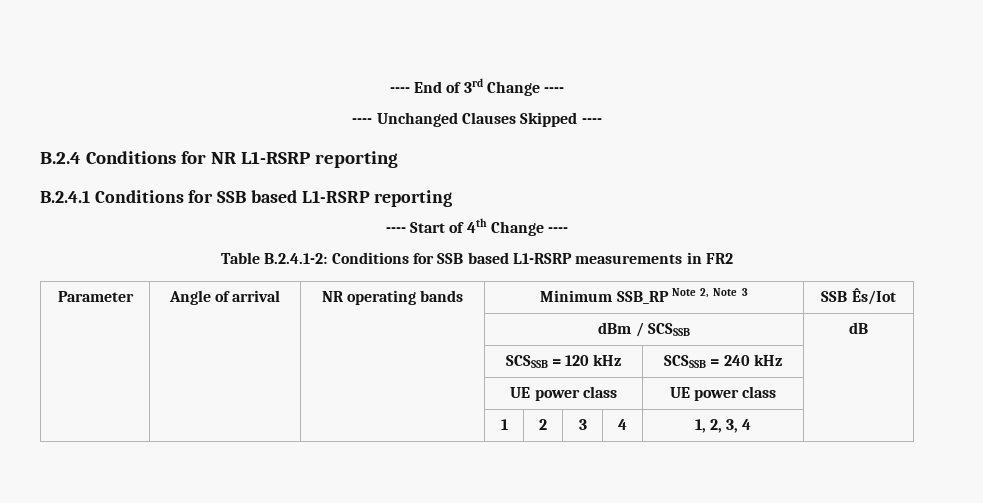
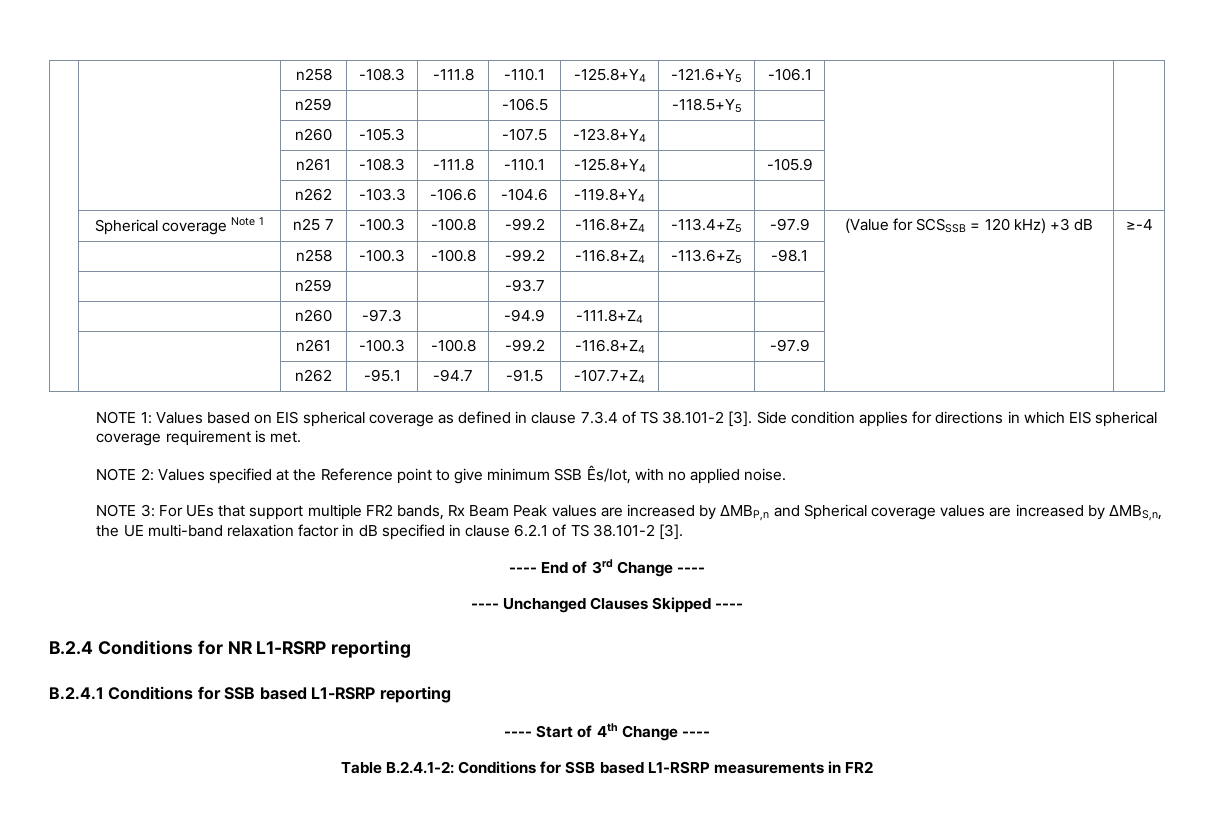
+ | | n258 | -108.3 | -111.8 | -110.1 | -125.8+Y4 | -121.6+Y5 | -106.1 | |
+ | | n259 | | | -106.5 | | -118.5+Y5 | | |
+ | | n260 | -105.3 | | -107.5 | -123.8+Y4 | | | |
+ | | n261 | -108.3 | -111.8 | -110.1 | -125.8+Y4 | | -105.9 | |
+ | | n262 | -103.3 | -106.6 | -104.6 | -119.8+Y4 | | | |
+ | Spherical coverage Note 1 | n25 7 | -100.3 | -100.8 | -99.2 | -116.8+Z4 | -113.4+Z5 | -97.9 | (Value for SCSSSB = 120 kHz) +3 dB | ≥-4
+ | | n258 | -100.3 | -100.8 | -99.2 | -116.8+Z4 | -113.6+Z5 | -98.1 | |
+ | | n259 | | | -93.7 | | | | |
+ | | n260 | -97.3 | | -94.9 | -111.8+Z4 | | | |
+ | | n261 | -100.3 | -100.8 | -99.2 | -116.8+Z4 | | -97.9 | |
+ | | n262 | -95.1 | -94.7 | -91.5 | -107.7+Z4 | | | |
+ NOTE 1: Values based on EIS spherical coverage as defined in clause 7.3.4 of TS 38.101-2 [3]. Side condition applies for directions in which EIS spherical coverage requirement is met.
+ NOTE 2: Values specified at the Reference point to give minimum SSB Ês/Iot, with no applied noise.
+ NOTE 3: For UEs that support multiple FR2 bands, Rx Beam Peak values are increased by ∆MBP,n and Spherical coverage values are increased by ∆MBS,n, the UE multi-band relaxation factor in dB specified in clause 6.2.1 of TS 38.101-2 [3].
- Parameter | Angle of arrival | NR operating bands | Minimum SSB_RP Note 2, Note 3 | SSB Ês/Iot
- | | | dBm / SCSSSB | dB
- | | | SCSSSB = 120 kHz | SCSSSB = 240 kHz |
- | | | UE power class | UE power class |
- | | | 1 | 2 | 3 | 4 | 1, 2, 3, 4 |

